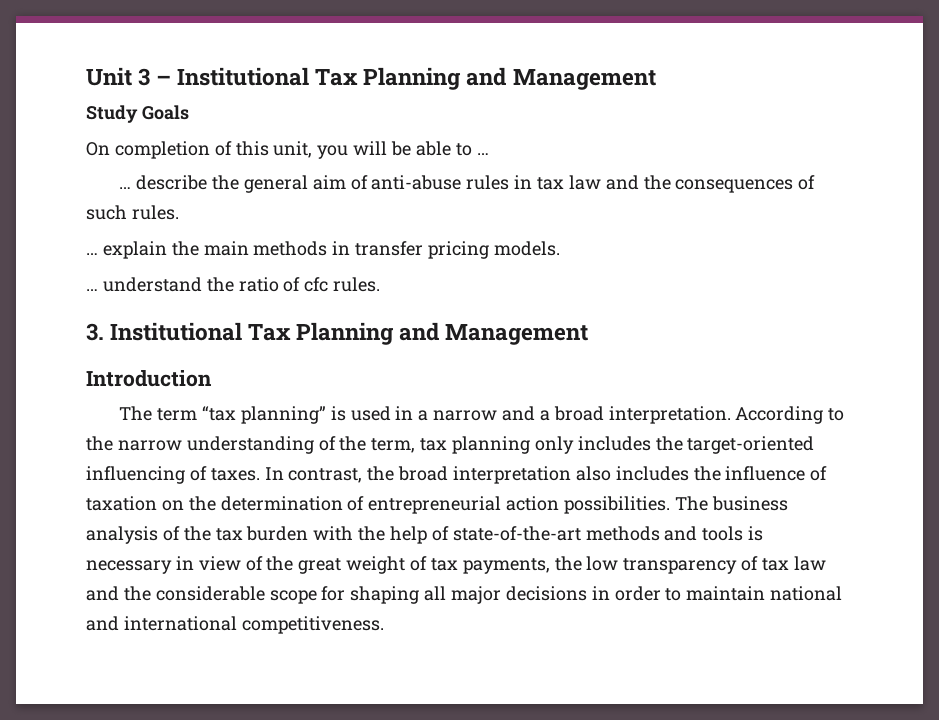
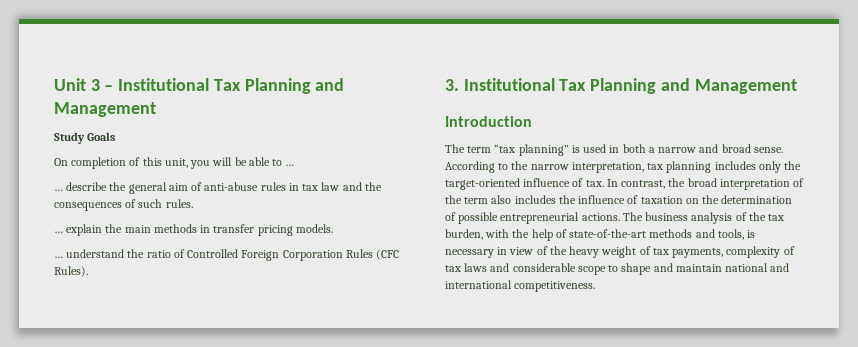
- … understand the ratio of cfc rules.
+ … understand the ratio of Controlled Foreign Corporation Rules (CFC Rules).
- The term “tax planning” is used in a narrow and a broad interpretation.
+ The term “tax planning” is used in both a narrow and broad sense.
- According to the narrow understanding of the term, tax planning only includes the target-oriented influencing of taxes.
+ According to the narrow interpretation, tax planning includes only the target-oriented influence of tax.
- In contrast, the broad interpretation also includes the influence of taxation on the determination of entrepreneurial action possibilities.
+ In contrast, the broad interpretation of the term also includes the influence of taxation on the determination of possible entrepreneurial actions.
- The business analysis of the tax burden with the help of state-of-the-art methods and tools is necessary in view of the great weight of tax payments, the low transparency of tax law and the considerable scope for shaping all major decisions in order to maintain national and international competitiveness.
+ The business analysis of the tax burden, with the help of state-of-the-art methods and tools, is necessary in view of the heavy weight of tax payments, complexity of tax laws and considerable scope to shape and maintain national and international competitiveness.

